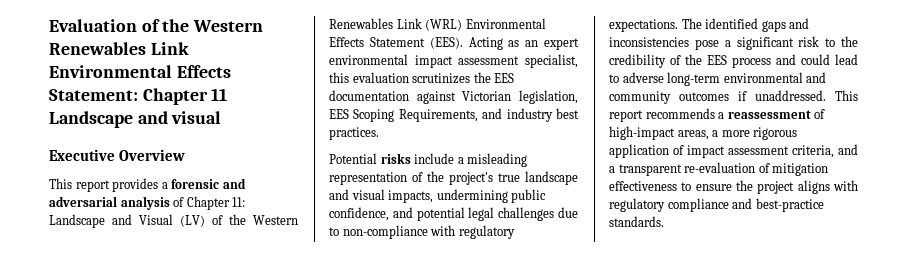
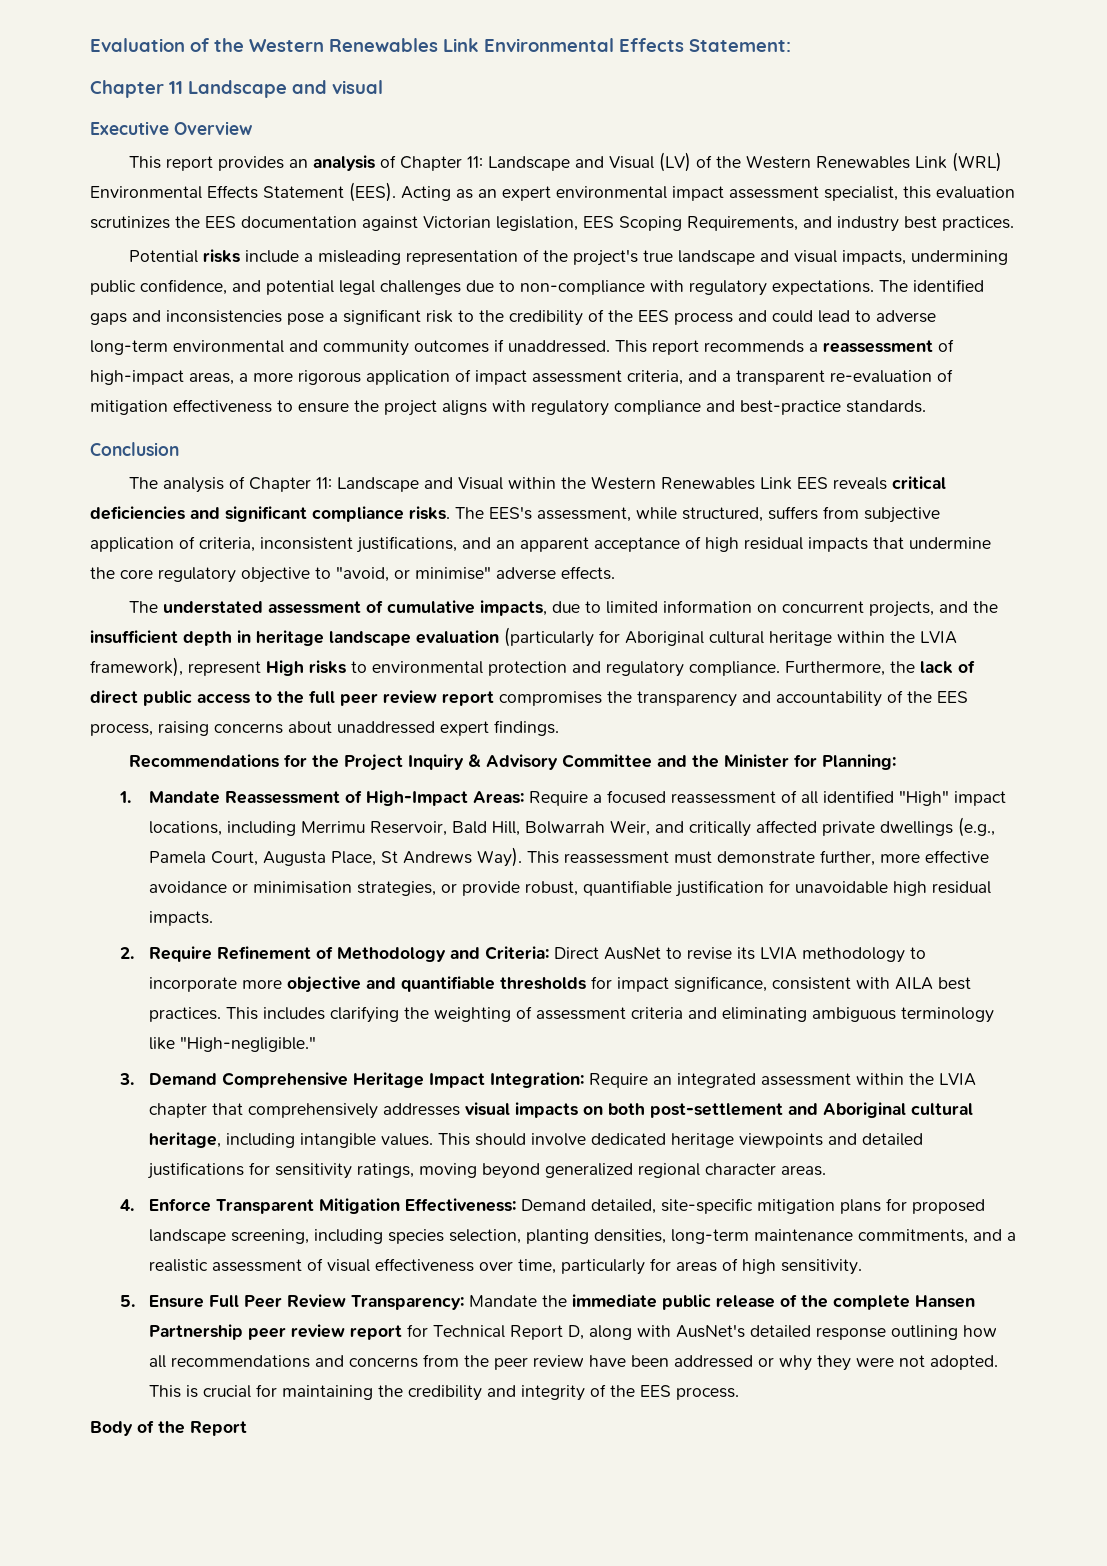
- Evaluation of the Western Renewables Link Environmental Effects Statement: Chapter 11 Landscape and visual
+ Evaluation of the Western Renewables Link Environmental Effects Statement:
+ Chapter 11 Landscape and visual
- This report provides a forensic and adversarial analysis of Chapter 11: Landscape and Visual (LV) of the Western Renewables Link (WRL) Environmental Effects Statement (EES).
+ This report provides an analysis of Chapter 11: Landscape and Visual (LV) of the Western Renewables Link (WRL) Environmental Effects Statement (EES).
+ Conclusion
+ The analysis of Chapter 11: Landscape and Visual within the Western Renewables Link EES reveals critical deficiencies and significant compliance risks. The EES's assessment, while structured, suffers from subjective application of criteria, inconsistent justifications, and an apparent acceptance of high residual impacts that undermine the core regulatory objective to "avoid, or minimise" adverse effects.
+ The understated assessment of cumulative impacts, due to limited information on concurrent projects, and the insufficient depth in heritage landscape evaluation (particularly for Aboriginal cultural heritage within the LVIA framework), represent High risks to environmental protection and regulatory compliance. Furthermore, the lack of direct public access to the full peer review report compromises the transparency and accountability of the EES process, raising concerns about unaddressed expert findings.
+ Recommendations for the Project Inquiry & Advisory Committee and the Minister for Planning:
+ 1. Mandate Reassessment of High-Impact Areas: Require a focused reassessment of all identified "High" impact locations, including Merrimu Reservoir, Bald Hill, Bolwarrah Weir, and critically affected private dwellings (e.g., Pamela Court, Augusta Place, St Andrews Way). This reassessment must demonstrate further, more effective avoidance or minimisation strategies, or provide robust, quantifiable justification for unavoidable high residual impacts.
+ 2. Require Refinement of Methodology and Criteria: Direct AusNet to revise its LVIA methodology to incorporate more objective and quantifiable thresholds for impact significance, consistent with AILA best practices. This includes clarifying the weighting of assessment criteria and eliminating ambiguous terminology like "High-negligible."
+ 3. Demand Comprehensive Heritage Impact Integration: Require an integrated assessment within the LVIA chapter that comprehensively addresses visual impacts on both post-settlement and Aboriginal cultural heritage, including intangible values. This should involve dedicated heritage viewpoints and detailed justifications for sensitivity ratings, moving beyond generalized regional character areas.
+ 4. Enforce Transparent Mitigation Effectiveness: Demand detailed, site-specific mitigation plans for proposed landscape screening, including species selection, planting densities, long-term maintenance commitments, and a realistic assessment of visual effectiveness over time, particularly for areas of high sensitivity.
+ 5. Ensure Full Peer Review Transparency: Mandate the immediate public release of the complete Hansen Partnership peer review report for Technical Report D, along with AusNet's detailed response outlining how all recommendations and concerns from the peer review have been addressed or why they were not adopted. This is crucial for maintaining the credibility and integrity of the EES process.
+ Body of the Report

